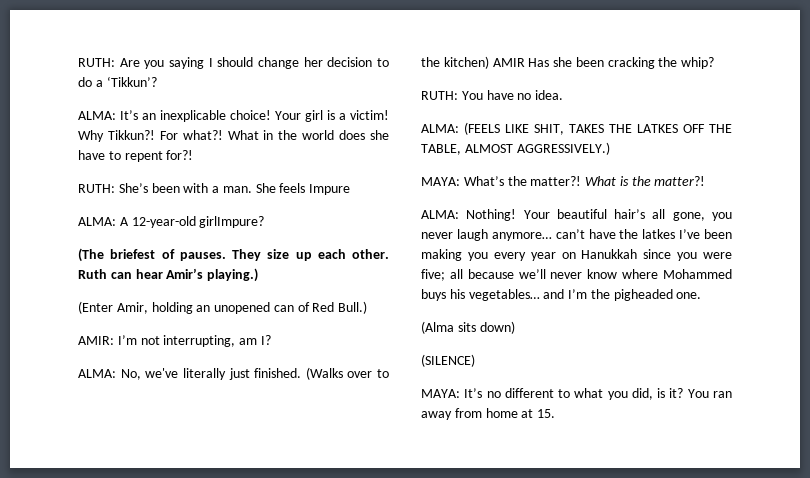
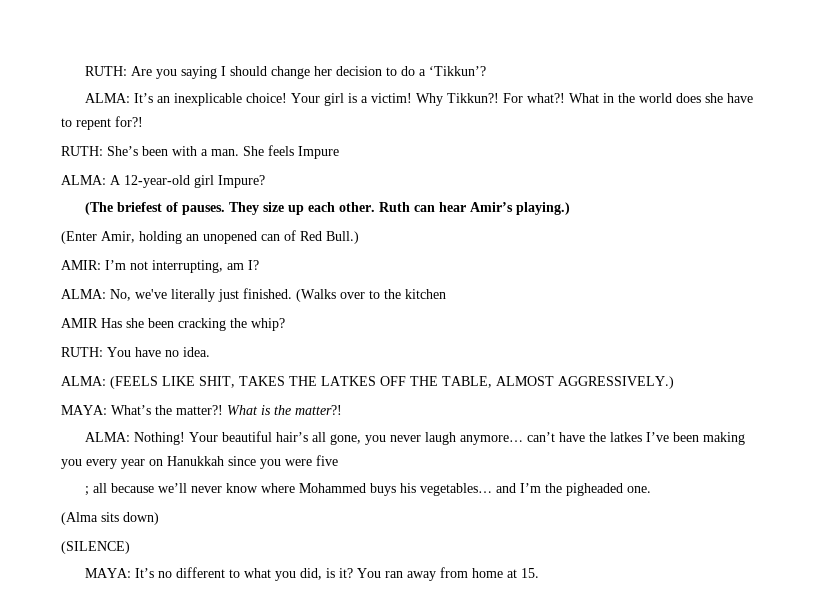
- ALMA: A 12-year-old girlImpure?
+ ALMA: A 12-year-old girl Impure?
- (Walks over to the kitchen) AMIR Has she been cracking the whip?
+ (Walks over to the kitchen
+ AMIR Has she been cracking the whip?
- Your beautiful hair’s all gone, you never laugh anymore… can’t have the latkes I’ve been making you every year on Hanukkah since you were five; all because we’ll never know where Mohammed buys his vegetables… and I’m the pigheaded one.
+ Your beautiful hair’s all gone, you never laugh anymore… can’t have the latkes I’ve been making you every year on Hanukkah since you were five
+ ; all because we’ll never know where Mohammed buys his vegetables… and I’m the pigheaded one.

